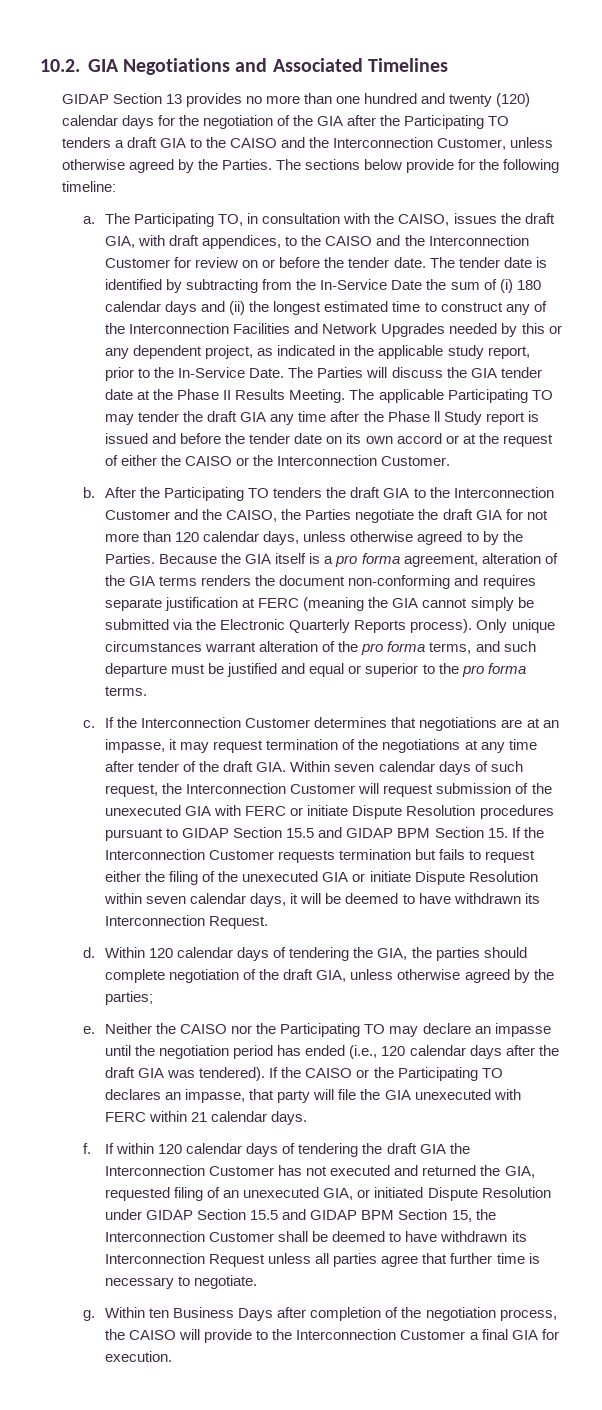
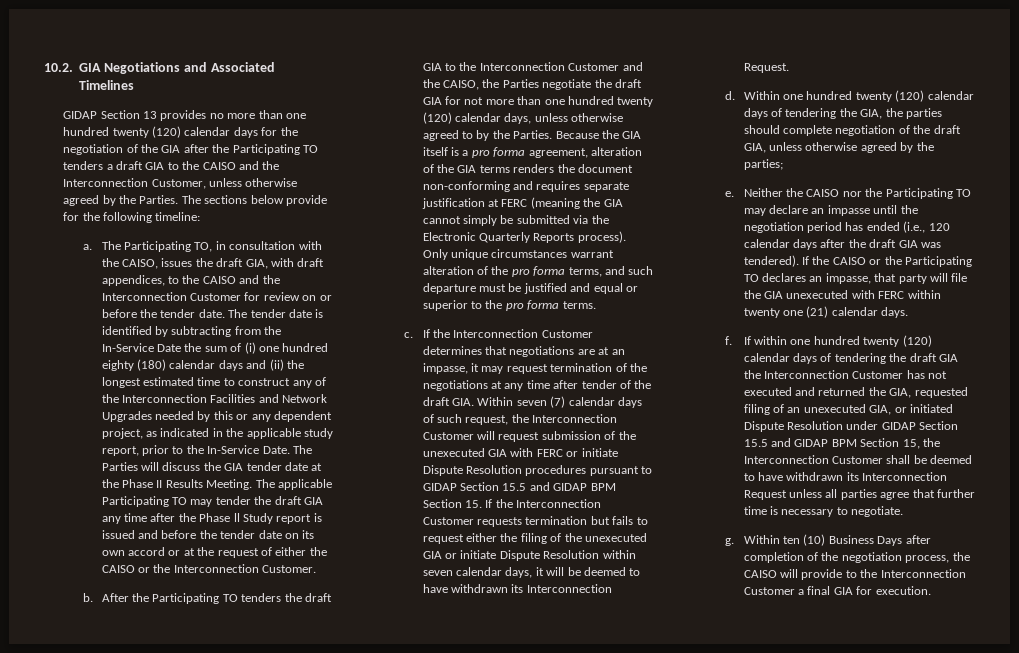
- GIDAP Section 13 provides no more than one hundred and twenty (120) calendar days for the negotiation of the GIA after the Participating TO tenders a draft GIA to the CAISO and the Interconnection Customer, unless otherwise agreed by the Parties.
+ GIDAP Section 13 provides no more than one hundred twenty (120) calendar days for the negotiation of the GIA after the Participating TO tenders a draft GIA to the CAISO and the Interconnection Customer, unless otherwise agreed by the Parties.
- The tender date is identified by subtracting from the In-Service Date the sum of (i) 180 calendar days and (ii) the longest estimated time to construct any of the Interconnection Facilities and Network Upgrades needed by this or any dependent project, as indicated in the applicable study report, prior to the In-Service Date.
+ The tender date is identified by subtracting from the In-Service Date the sum of (i) one hundred eighty (180) calendar days and (ii) the longest estimated time to construct any of the Interconnection Facilities and Network Upgrades needed by this or any dependent project, as indicated in the applicable study report, prior to the In-Service Date.
- After the Participating TO tenders the draft GIA to the Interconnection Customer and the CAISO, the Parties negotiate the draft GIA for not more than 120 calendar days, unless otherwise agreed to by the Parties.
+ After the Participating TO tenders the draft GIA to the Interconnection Customer and the CAISO, the Parties negotiate the draft GIA for not more than one hundred twenty (120) calendar days, unless otherwise agreed to by the Parties.
- If the Interconnection Customer determines that negotiations are at an impasse, it may request termination of the negotiations at any time after tender of the draft GIA. Within seven calendar days of such request, the Interconnection Customer will request submission of the unexecuted GIA with FERC or initiate Dispute Resolution procedures pursuant to GIDAP Section 15.5 and GIDAP BPM Section 15. If the Interconnection Customer requests termination but fails to request either the filing of the unexecuted GIA or initiate Dispute Resolution within seven calendar days, it will be deemed to have withdrawn its Interconnection Request.
+ If the Interconnection Customer determines that negotiations are at an impasse, it may request termination of the negotiations at any time after tender of the draft GIA. Within seven (7) calendar days of such request, the Interconnection Customer will request submission of the unexecuted GIA with FERC or initiate Dispute Resolution procedures pursuant to GIDAP Section 15.5 and GIDAP BPM Section 15. If the Interconnection Customer requests termination but fails to request either the filing of the unexecuted GIA or initiate Dispute Resolution within seven calendar days, it will be deemed to have withdrawn its Interconnection Request.
- Within 120 calendar days of tendering the GIA, the parties should complete negotiation of the draft GIA, unless otherwise agreed by the parties;
+ Within one hundred twenty (120) calendar days of tendering the GIA, the parties should complete negotiation of the draft GIA, unless otherwise agreed by the parties;
- If the CAISO or the Participating TO declares an impasse, that party will file the GIA unexecuted with FERC within 21 calendar days.
+ If the CAISO or the Participating TO declares an impasse, that party will file the GIA unexecuted with FERC within twenty one (21) calendar days.
- If within 120 calendar days of tendering the draft GIA the Interconnection Customer has not executed and returned the GIA, requested filing of an unexecuted GIA, or initiated Dispute Resolution under GIDAP Section 15.5 and GIDAP BPM Section 15, the Interconnection Customer shall be deemed to have withdrawn its Interconnection Request unless all parties agree that further time is necessary to negotiate.
+ If within one hundred twenty (120) calendar days of tendering the draft GIA the Interconnection Customer has not executed and returned the GIA, requested filing of an unexecuted GIA, or initiated Dispute Resolution under GIDAP Section 15.5 and GIDAP BPM Section 15, the Interconnection Customer shall be deemed to have withdrawn its Interconnection Request unless all parties agree that further time is necessary to negotiate.
- Within ten Business Days after completion of the negotiation process, the CAISO will provide to the Interconnection Customer a final GIA for execution.
+ Within ten (10) Business Days after completion of the negotiation process, the CAISO will provide to the Interconnection Customer a final GIA for execution.

